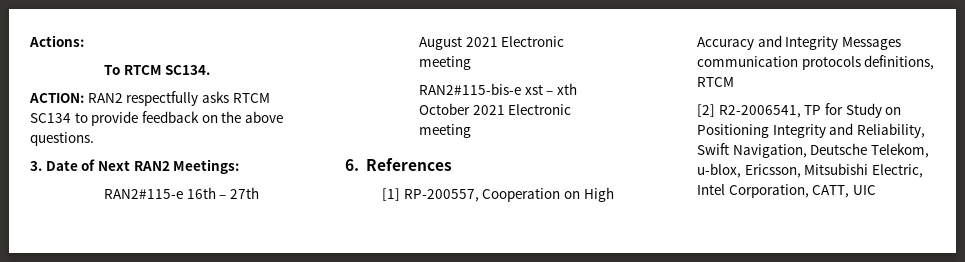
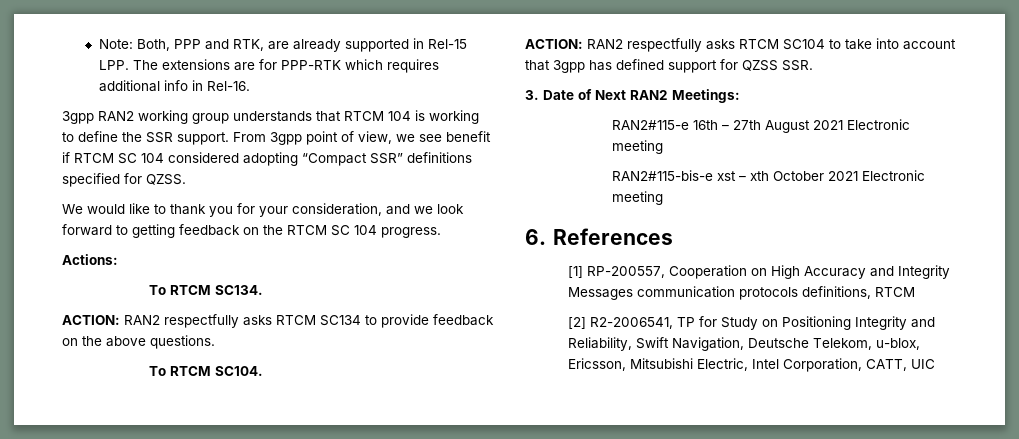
+ Note: Both, PPP and RTK, are already supported in Rel-15 LPP. The extensions are for PPP-RTK which requires additional info in Rel-16.
+ 3gpp RAN2 working group understands that RTCM 104 is working to define the SSR support. From 3gpp point of view, we see benefit if RTCM SC 104 considered adopting “Compact SSR” definitions specified for QZSS.
+ We would like to thank you for your consideration, and we look forward to getting feedback on the RTCM SC 104 progress.
+ To RTCM SC104.
+ ACTION: RAN2 respectfully asks RTCM SC104 to take into account that 3gpp has defined support for QZSS SSR.

